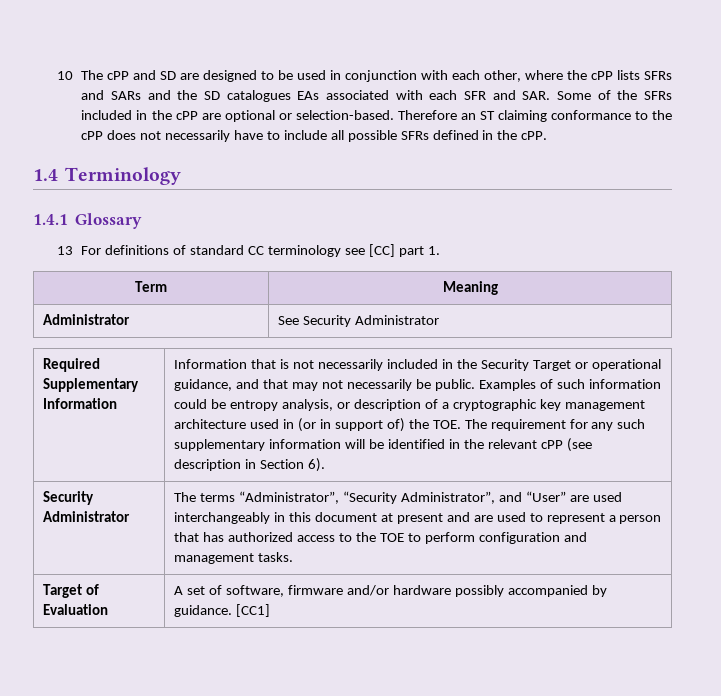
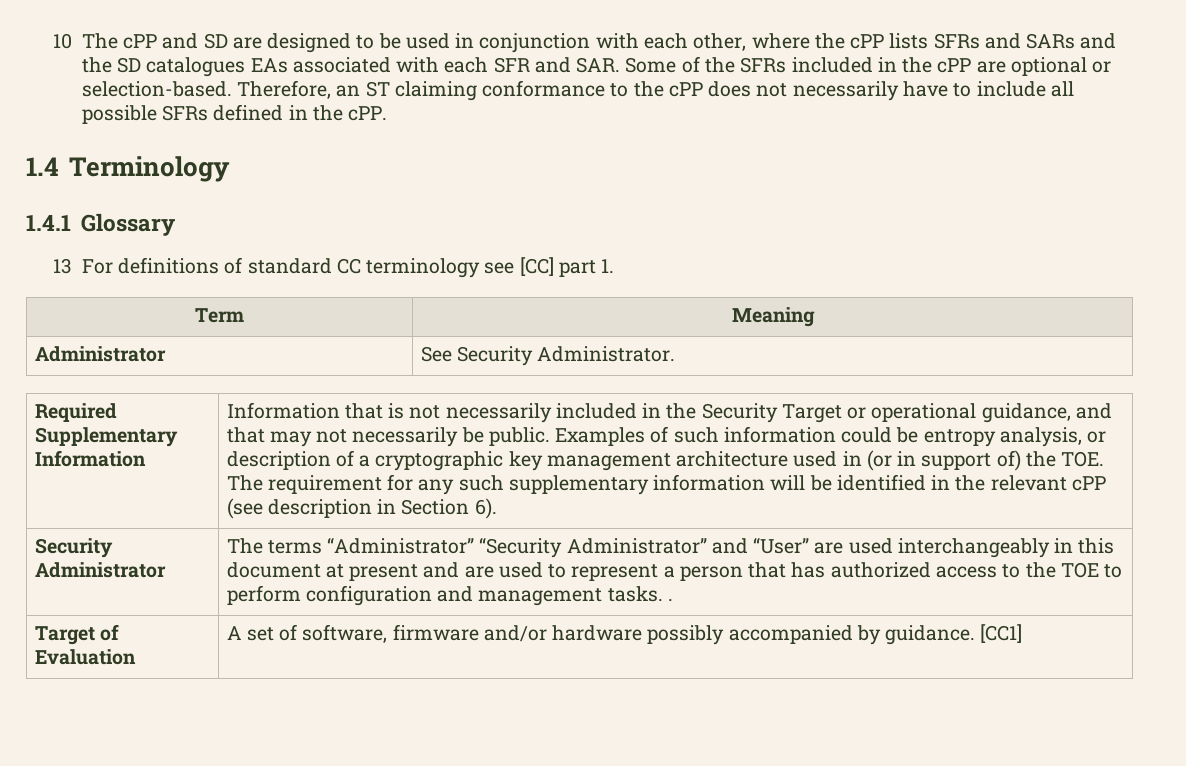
- Therefore an ST claiming conformance to the cPP does not necessarily have to include all possible SFRs defined in the cPP.
+ Therefore, an ST claiming conformance to the cPP does not necessarily have to include all possible SFRs defined in the cPP.
- Administrator | See Security Administrator
+ Administrator | See Security Administrator.
- Security Administrator | The terms “Administrator”, “Security Administrator”, and “User” are used interchangeably in this document at present and are used to represent a person that has authorized access to the TOE to perform configuration and management tasks.
+ Security Administrator | The terms “Administrator” “Security Administrator” and “User” are used interchangeably in this document at present and are used to represent a person that has authorized access to the TOE to perform configuration and management tasks. .

